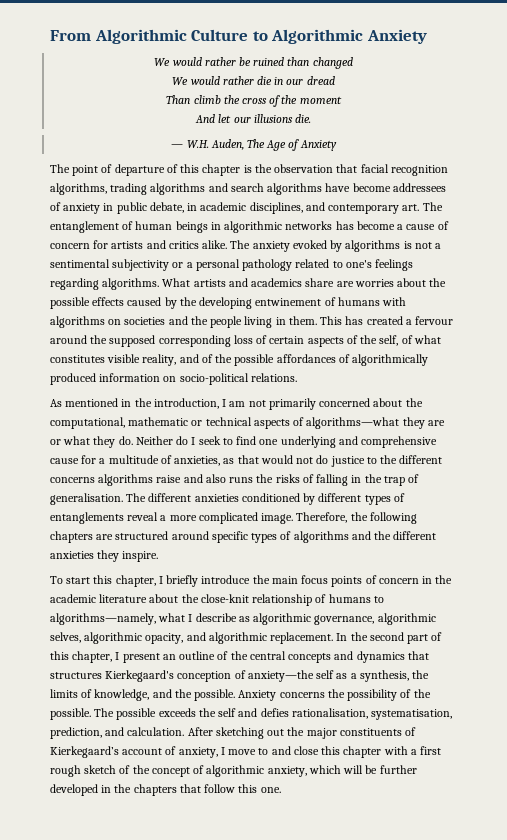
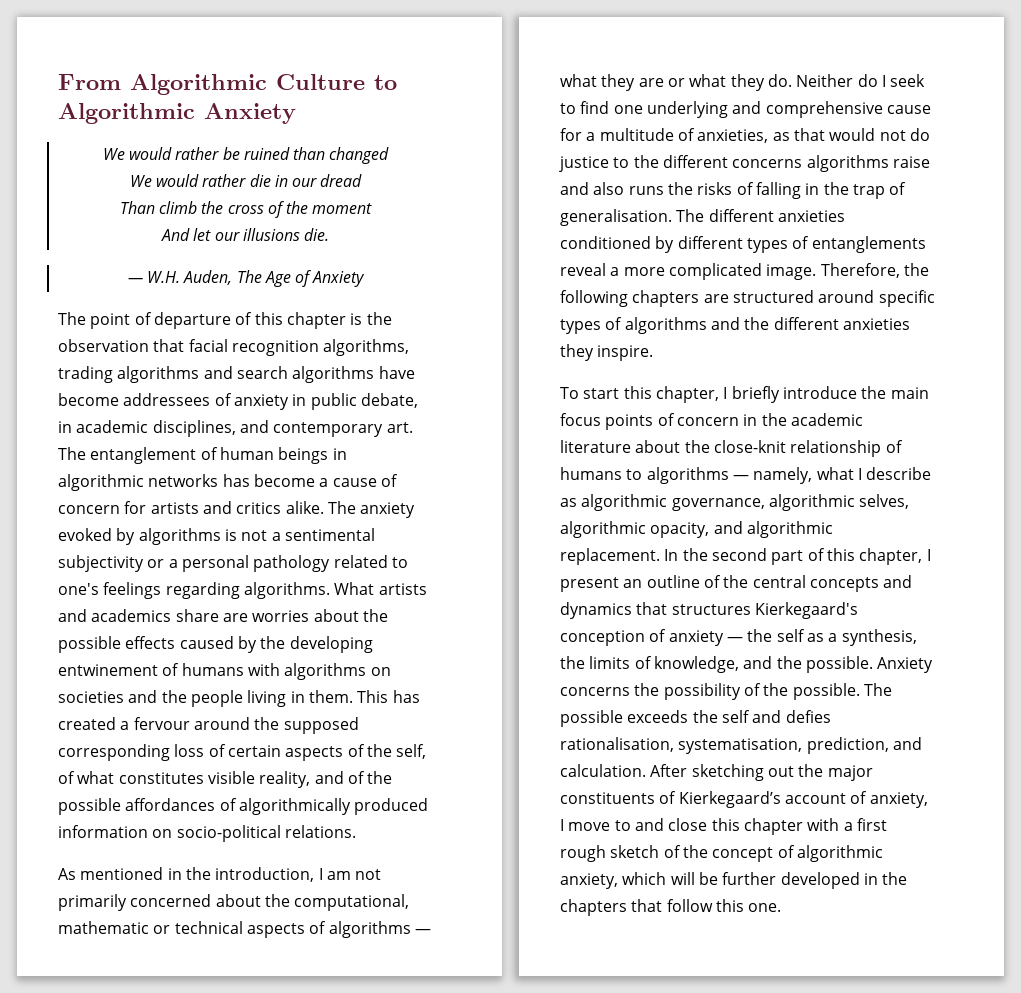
- As mentioned in the introduction, I am not primarily concerned about the computational, mathematic or technical aspects of algorithms—what they are or what they do.
+ As mentioned in the introduction, I am not primarily concerned about the computational, mathematic or technical aspects of algorithms — what they are or what they do.
- To start this chapter, I briefly introduce the main focus points of concern in the academic literature about the close-knit relationship of humans to algorithms—namely, what I describe as algorithmic governance, algorithmic selves, algorithmic opacity, and algorithmic replacement.
+ To start this chapter, I briefly introduce the main focus points of concern in the academic literature about the close-knit relationship of humans to algorithms — namely, what I describe as algorithmic governance, algorithmic selves, algorithmic opacity, and algorithmic replacement.
- In the second part of this chapter, I present an outline of the central concepts and dynamics that structures Kierkegaard's conception of anxiety—the self as a synthesis, the limits of knowledge, and the possible.
+ In the second part of this chapter, I present an outline of the central concepts and dynamics that structures Kierkegaard's conception of anxiety — the self as a synthesis, the limits of knowledge, and the possible.

